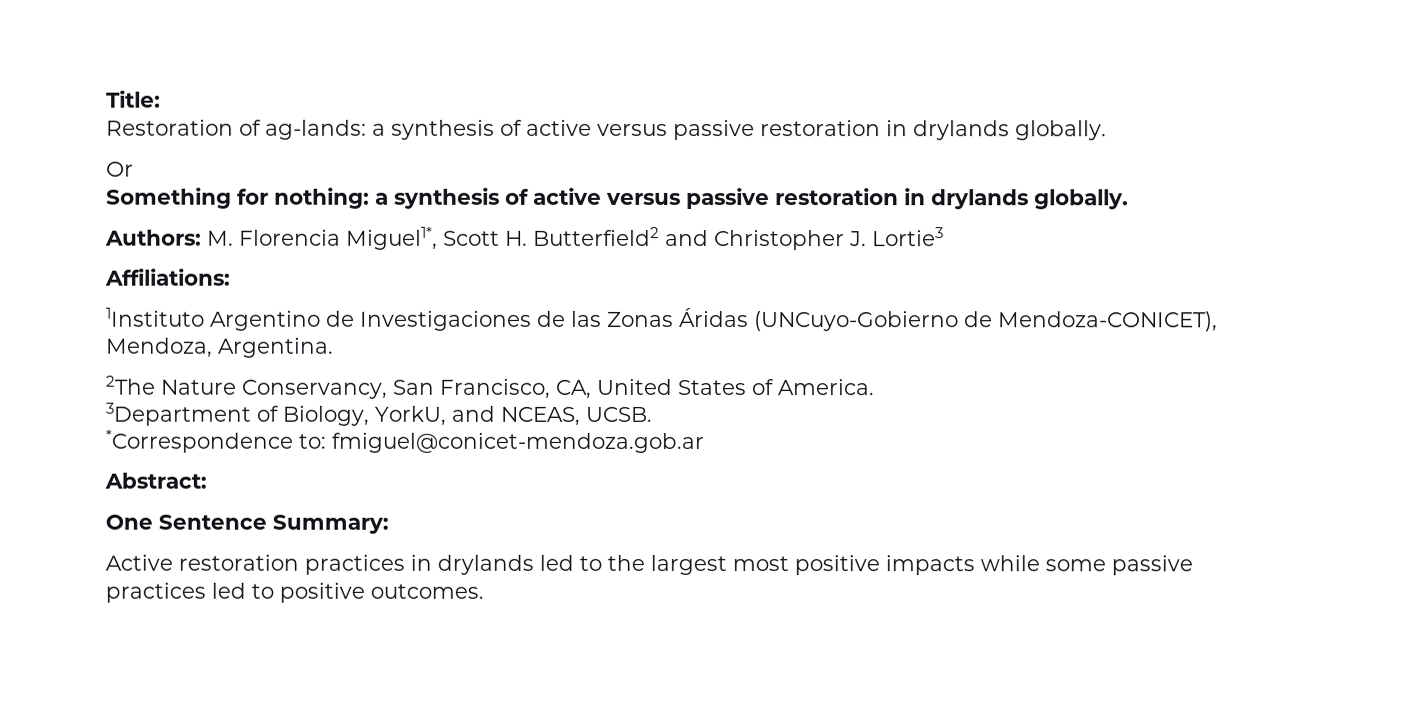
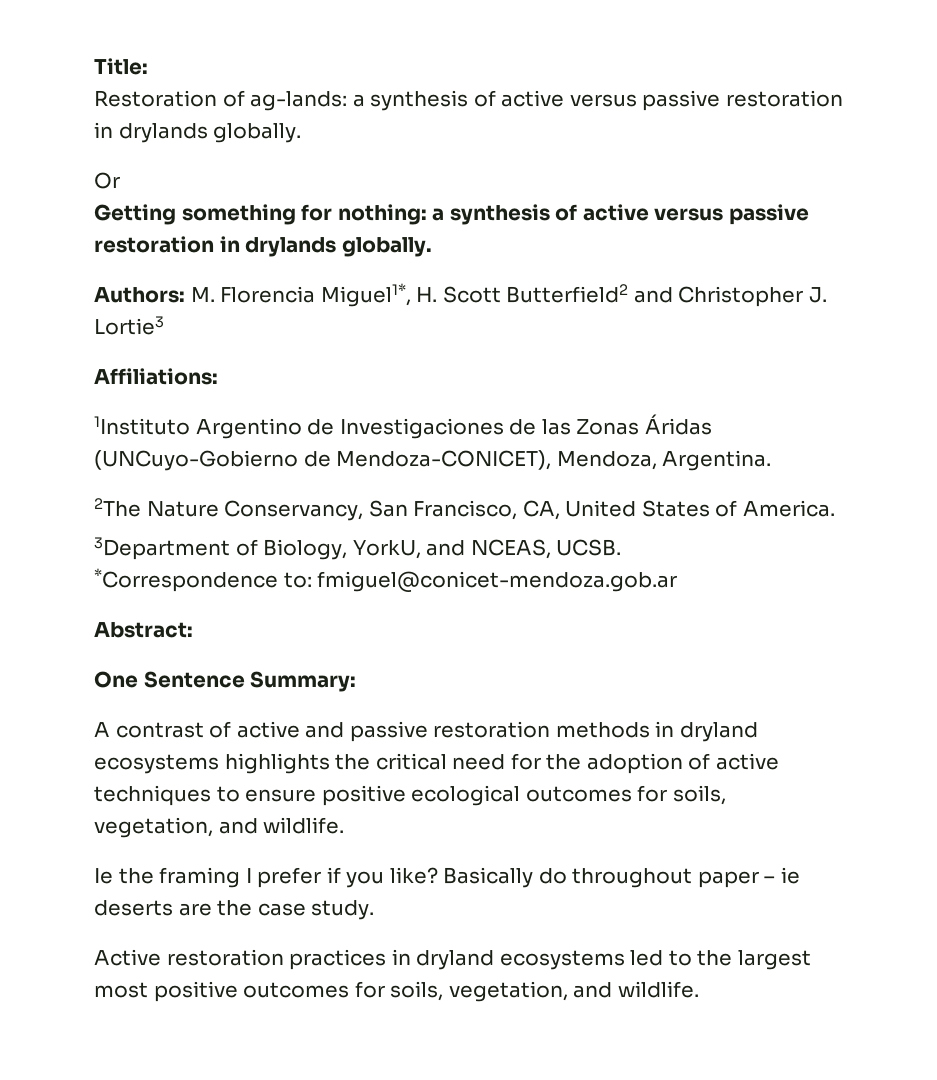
- Something for nothing: a synthesis of active versus passive restoration in drylands globally.
+ Getting something for nothing: a synthesis of active versus passive restoration in drylands globally.
- Authors: M. Florencia Miguel1*, Scott H. Butterfield2 and Christopher J. Lortie3
+ Authors: M. Florencia Miguel1*, H. Scott Butterfield2 and Christopher J. Lortie3
+ A contrast of active and passive restoration methods in dryland ecosystems highlights the critical need for the adoption of active techniques to ensure positive ecological outcomes for soils, vegetation, and wildlife.
+ Ie the framing I prefer if you like? Basically do throughout paper – ie deserts are the case study.
- Active restoration practices in drylands led to the largest most positive impacts while some passive practices led to positive outcomes.
+ Active restoration practices in dryland ecosystems led to the largest most positive outcomes for soils, vegetation, and wildlife.

